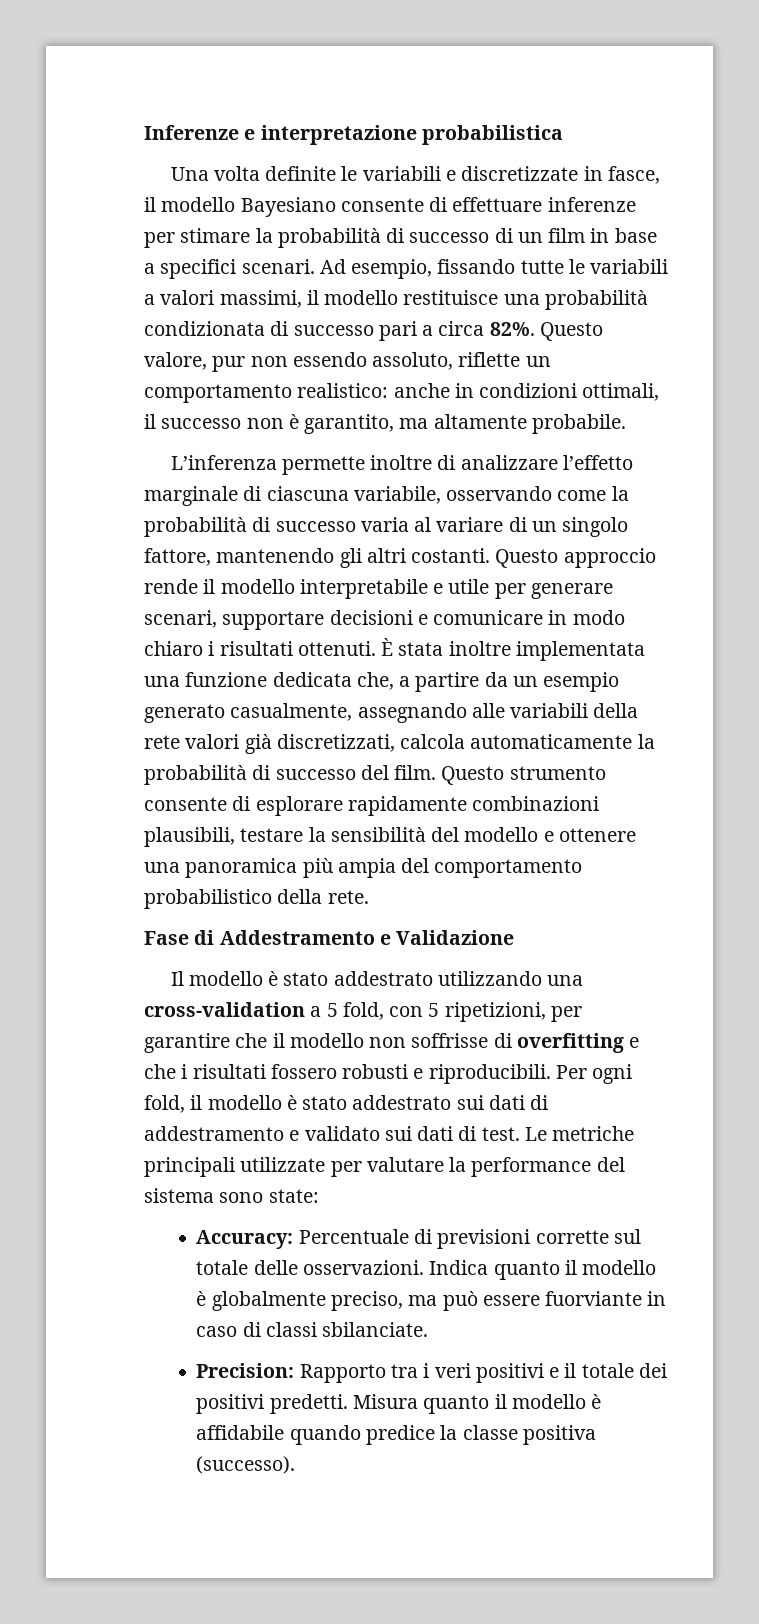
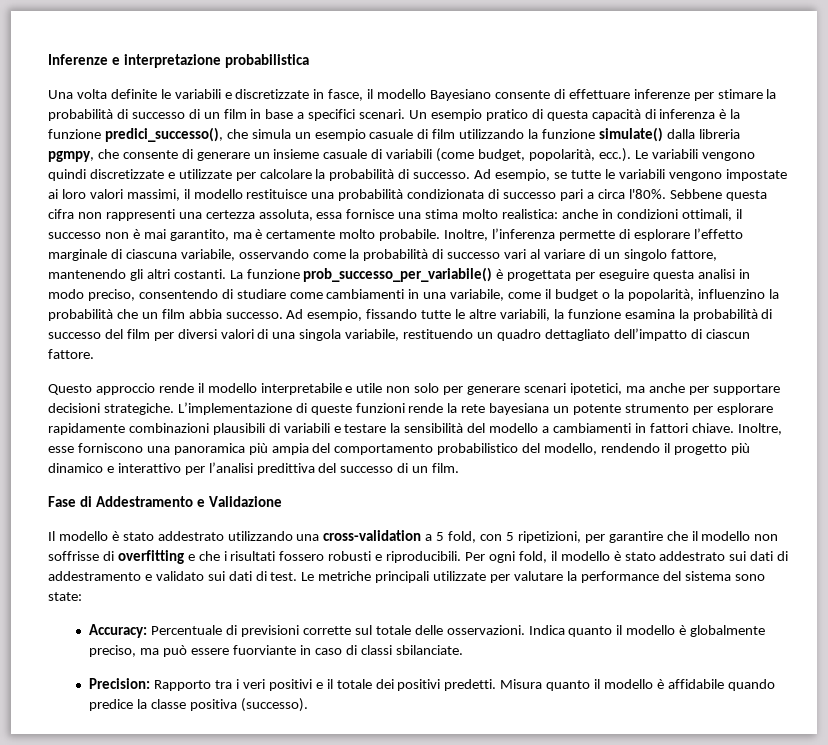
- Ad esempio, fissando tutte le variabili a valori massimi, il modello restituisce una probabilità condizionata di successo pari a circa 82%. Questo valore, pur non essendo assoluto, riflette un comportamento realistico: anche in condizioni ottimali, il successo non è garantito, ma altamente probabile.
- L’inferenza permette inoltre di analizzare l’effetto marginale di ciascuna variabile, osservando come la probabilità di successo varia al variare di un singolo fattore, mantenendo gli altri costanti. Questo approccio rende il modello interpretabile e utile per generare scenari, supportare decisioni e comunicare in modo chiaro i risultati ottenuti. È stata inoltre implementata una funzione dedicata che, a partire da un esempio generato casualmente, assegnando alle variabili della rete valori già discretizzati, calcola automaticamente la probabilità di successo del film. Questo strumento consente di esplorare rapidamente combinazioni plausibili, testare la sensibilità del modello e ottenere una panoramica più ampia del comportamento probabilistico della rete.
+ Un esempio pratico di questa capacità di inferenza è la funzione predici_successo(), che simula un esempio casuale di film utilizzando la funzione simulate() dalla libreria pgmpy, che consente di generare un insieme casuale di variabili (come budget, popolarità, ecc.). Le variabili vengono quindi discretizzate e utilizzate per calcolare la probabilità di successo. Ad esempio, se tutte le variabili vengono impostate ai loro valori massimi, il modello restituisce una probabilità condizionata di successo pari a circa l'80%. Sebbene questa cifra non rappresenti una certezza assoluta, essa fornisce una stima molto realistica: anche in condizioni ottimali, il successo non è mai garantito, ma è certamente molto probabile. Inoltre, l’inferenza permette di esplorare l’effetto marginale di ciascuna variabile, osservando come la probabilità di successo vari al variare di un singolo fattore, mantenendo gli altri costanti. La funzione prob_successo_per_variabile() è progettata per eseguire questa analisi in modo preciso, consentendo di studiare come cambiamenti in una variabile, come il budget o la popolarità, influenzino la probabilità che un film abbia successo. Ad esempio, fissando tutte le altre variabili, la funzione esamina la probabilità di successo del film per diversi valori di una singola variabile, restituendo un quadro dettagliato dell’impatto di ciascun fattore.
+ Questo approccio rende il modello interpretabile e utile non solo per generare scenari ipotetici, ma anche per supportare decisioni strategiche. L’implementazione di queste funzioni rende la rete bayesiana un potente strumento per esplorare rapidamente combinazioni plausibili di variabili e testare la sensibilità del modello a cambiamenti in fattori chiave. Inoltre, esse forniscono una panoramica più ampia del comportamento probabilistico del modello, rendendo il progetto più dinamico e interattivo per l’analisi predittiva del successo di un film.

